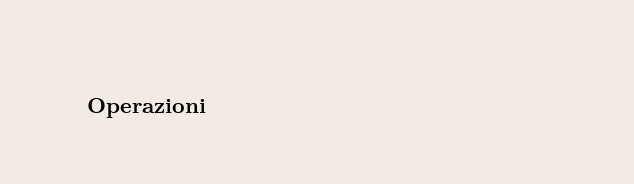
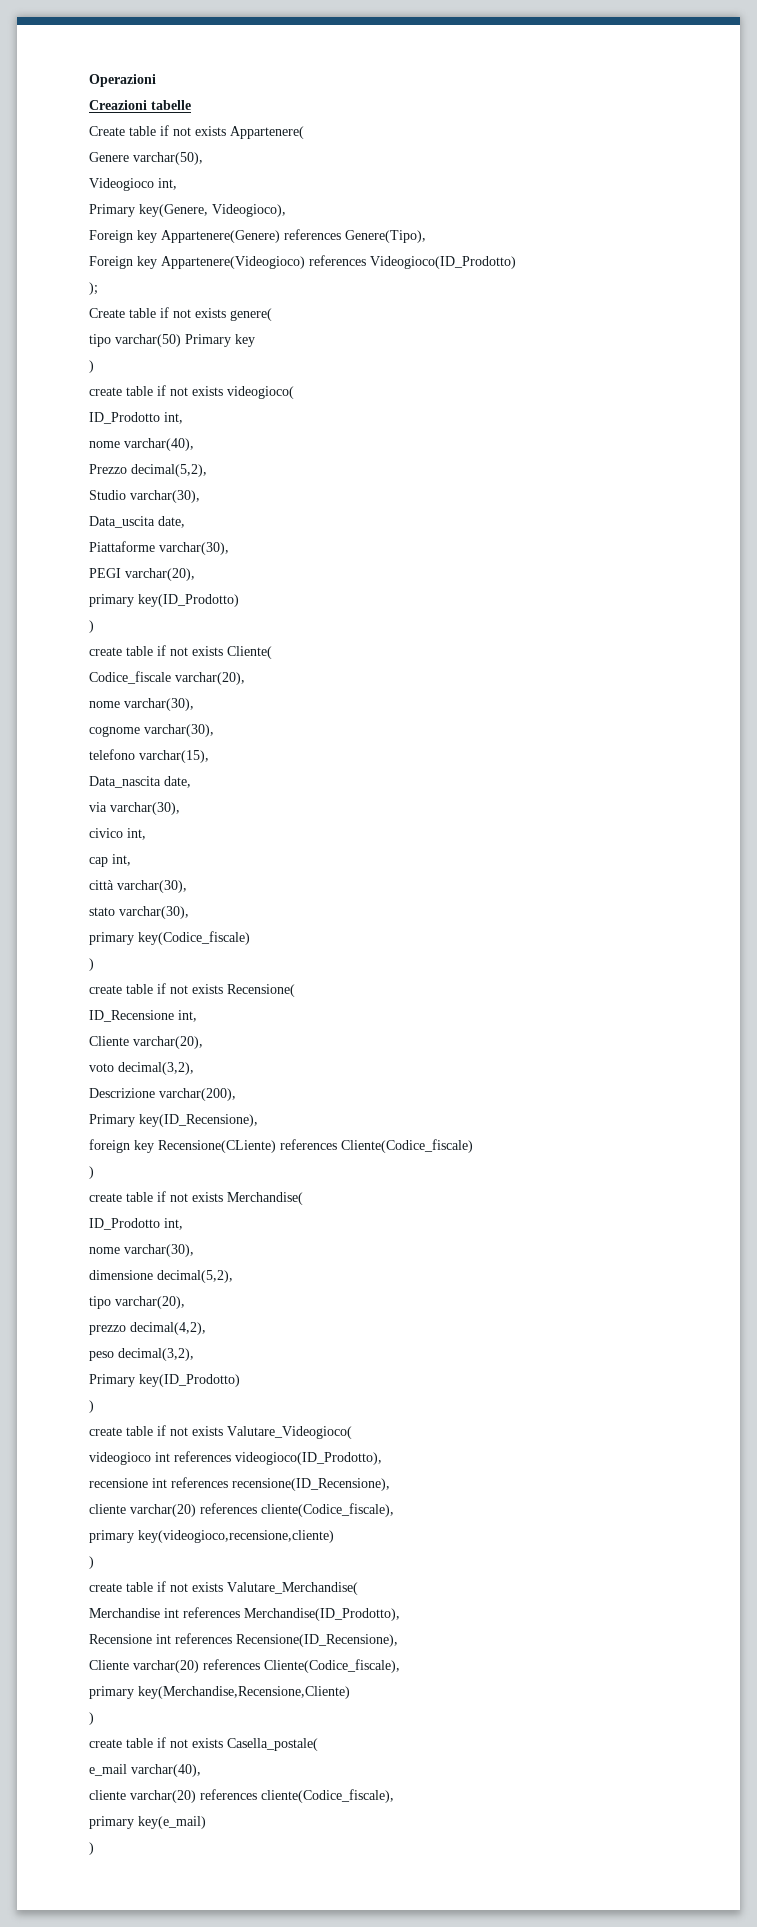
+ Creazioni tabelle
+ Create table if not exists Appartenere(
+ Genere varchar(50),
+ Videogioco int,
+ Primary key(Genere, Videogioco),
+ Foreign key Appartenere(Genere) references Genere(Tipo),
+ Foreign key Appartenere(Videogioco) references Videogioco(ID_Prodotto)
+ );
+ Create table if not exists genere(
+ tipo varchar(50) Primary key
+ )
+ create table if not exists videogioco(
+ ID_Prodotto int,
+ nome varchar(40),
+ Prezzo decimal(5,2),
+ Studio varchar(30),
+ Data_uscita date,
+ Piattaforme varchar(30),
+ PEGI varchar(20),
+ primary key(ID_Prodotto)
+ )
+ create table if not exists Cliente(
+ Codice_fiscale varchar(20),
+ nome varchar(30),
+ cognome varchar(30),
+ telefono varchar(15),
+ Data_nascita date,
+ via varchar(30),
+ civico int,
+ cap int,
+ città varchar(30),
+ stato varchar(30),
+ primary key(Codice_fiscale)
+ )
+ create table if not exists Recensione(
+ ID_Recensione int,
+ Cliente varchar(20),
+ voto decimal(3,2),
+ Descrizione varchar(200),
+ Primary key(ID_Recensione),
+ foreign key Recensione(CLiente) references Cliente(Codice_fiscale)
+ )
+ create table if not exists Merchandise(
+ ID_Prodotto int,
+ nome varchar(30),
+ dimensione decimal(5,2),
+ tipo varchar(20),
+ prezzo decimal(4,2),
+ peso decimal(3,2),
+ Primary key(ID_Prodotto)
+ )
+ create table if not exists Valutare_Videogioco(
+ videogioco int references videogioco(ID_Prodotto),
+ recensione int references recensione(ID_Recensione),
+ cliente varchar(20) references cliente(Codice_fiscale),
+ primary key(videogioco,recensione,cliente)
+ )
+ create table if not exists Valutare_Merchandise(
+ Merchandise int references Merchandise(ID_Prodotto),
+ Recensione int references Recensione(ID_Recensione),
+ Cliente varchar(20) references Cliente(Codice_fiscale),
+ primary key(Merchandise,Recensione,Cliente)
+ )
+ create table if not exists Casella_postale(
+ e_mail varchar(40),
+ cliente varchar(20) references cliente(Codice_fiscale),
+ primary key(e_mail)
+ )

